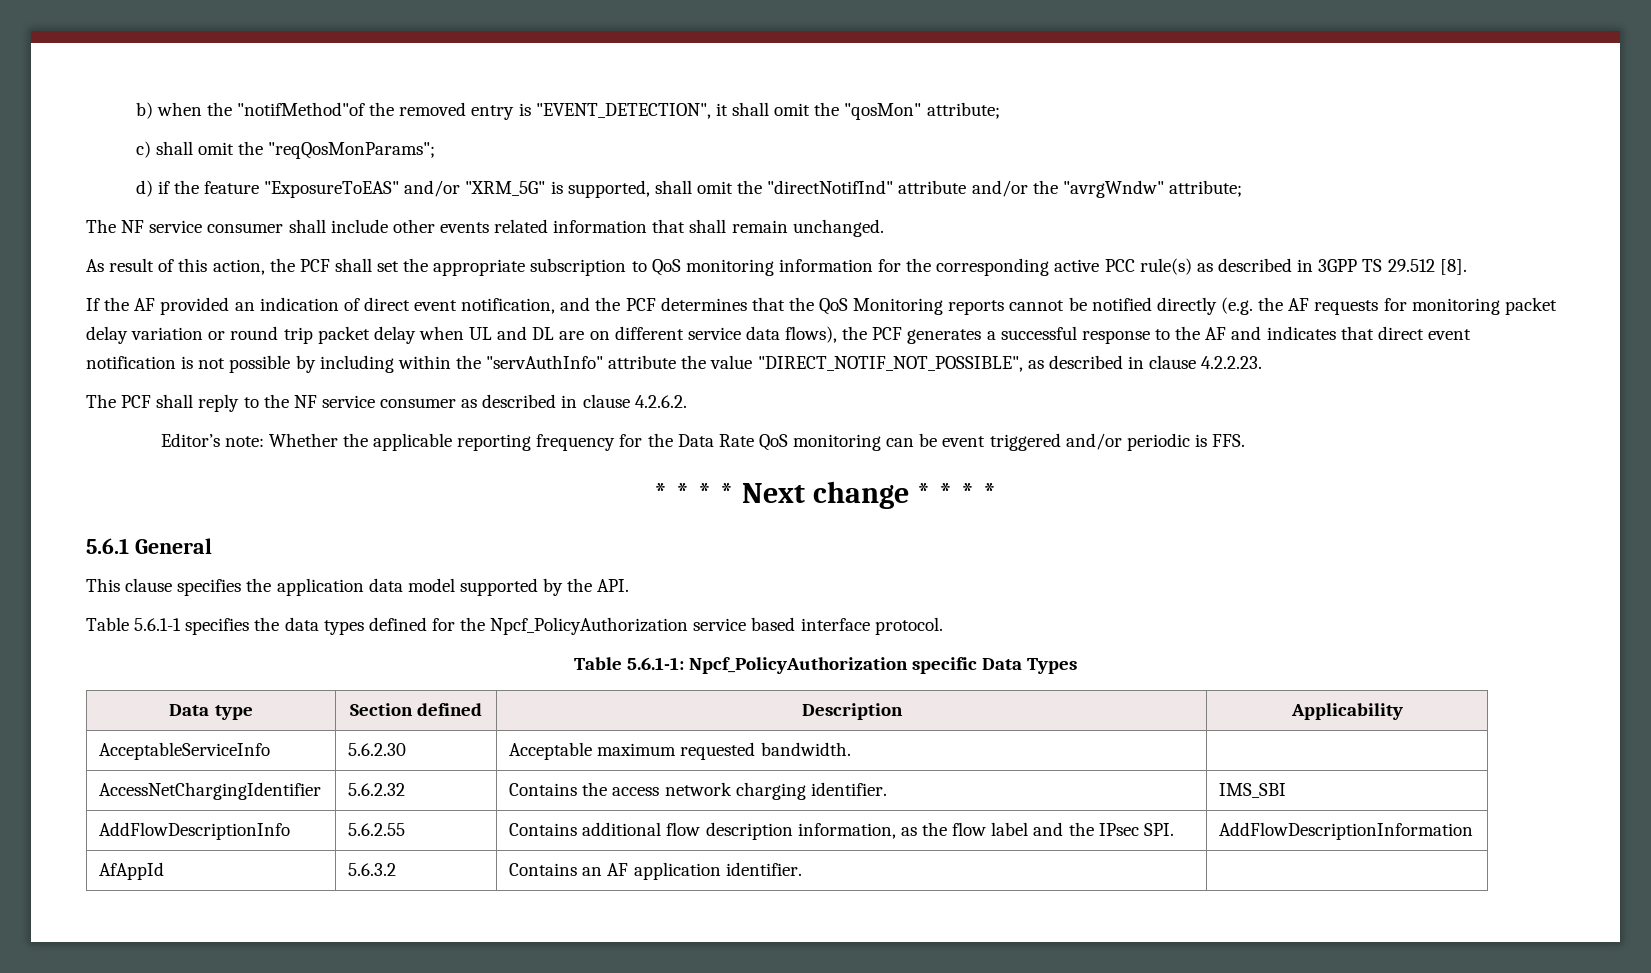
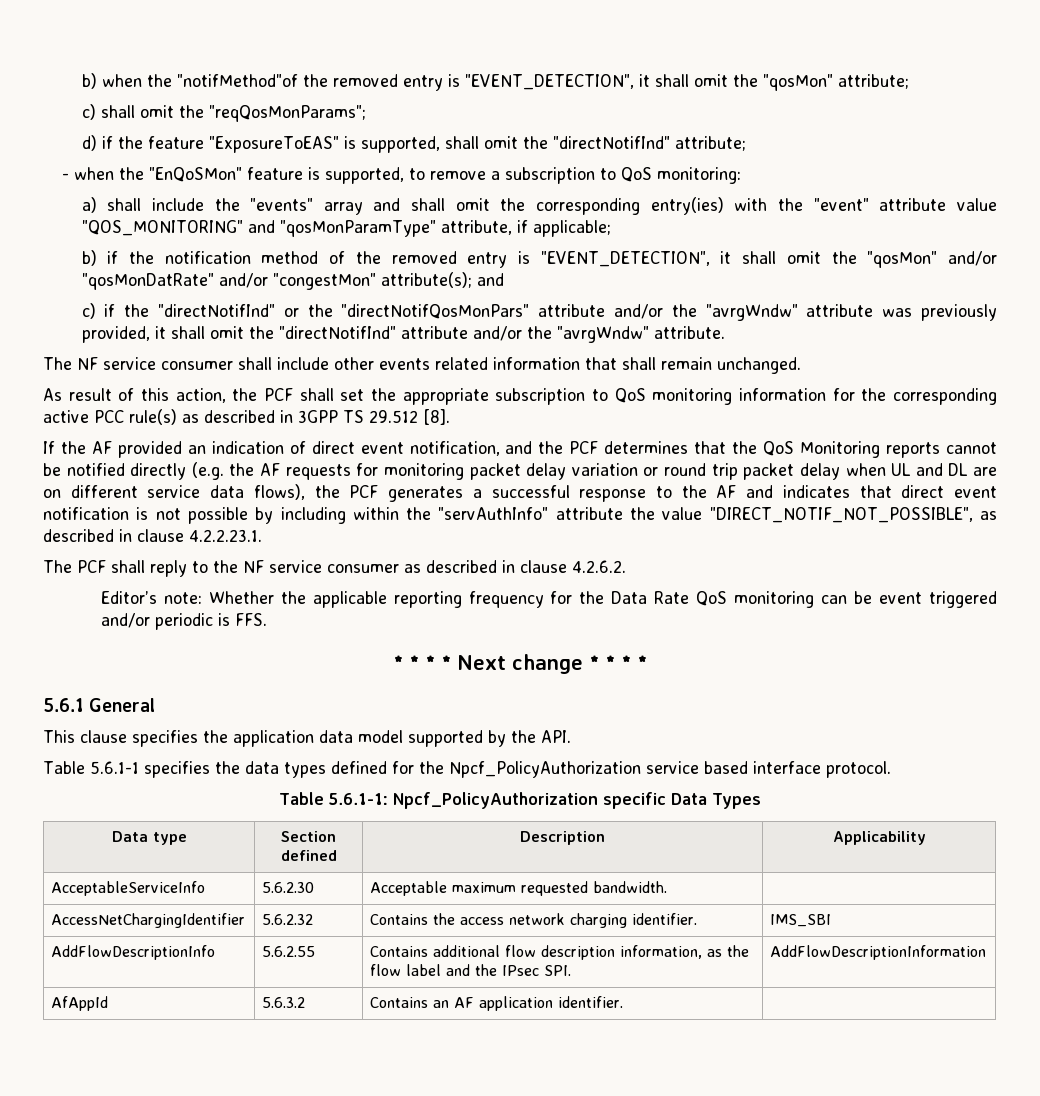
- d) if the feature "ExposureToEAS" and/or "XRM_5G" is supported, shall omit the "directNotifInd" attribute and/or the "avrgWndw" attribute;
+ d) if the feature "ExposureToEAS" is supported, shall omit the "directNotifInd" attribute;
+ - when the "EnQoSMon" feature is supported, to remove a subscription to QoS monitoring:
+ a) shall include the "events" array and shall omit the corresponding entry(ies) with the "event" attribute value "QOS_MONITORING" and "qosMonParamType" attribute, if applicable;
+ b) if the notification method of the removed entry is "EVENT_DETECTION", it shall omit the "qosMon" and/or "qosMonDatRate" and/or "congestMon" attribute(s); and
+ c) if the "directNotifInd" or the "directNotifQosMonPars" attribute and/or the "avrgWndw" attribute was previously provided, it shall omit the "directNotifInd" attribute and/or the "avrgWndw" attribute.
- If the AF provided an indication of direct event notification, and the PCF determines that the QoS Monitoring reports cannot be notified directly (e.g. the AF requests for monitoring packet delay variation or round trip packet delay when UL and DL are on different service data flows), the PCF generates a successful response to the AF and indicates that direct event notification is not possible by including within the "servAuthInfo" attribute the value "DIRECT_NOTIF_NOT_POSSIBLE", as described in clause 4.2.2.23.
+ If the AF provided an indication of direct event notification, and the PCF determines that the QoS Monitoring reports cannot be notified directly (e.g. the AF requests for monitoring packet delay variation or round trip packet delay when UL and DL are on different service data flows), the PCF generates a successful response to the AF and indicates that direct event notification is not possible by including within the "servAuthInfo" attribute the value "DIRECT_NOTIF_NOT_POSSIBLE", as described in clause 4.2.2.23.1.

